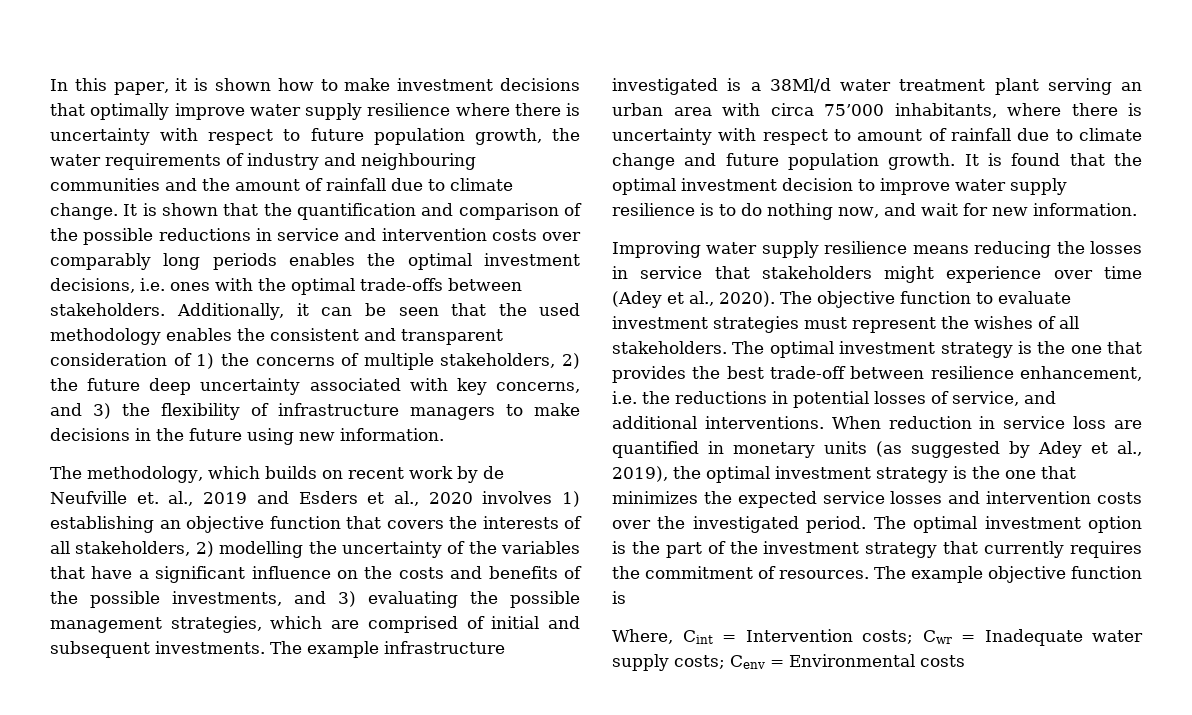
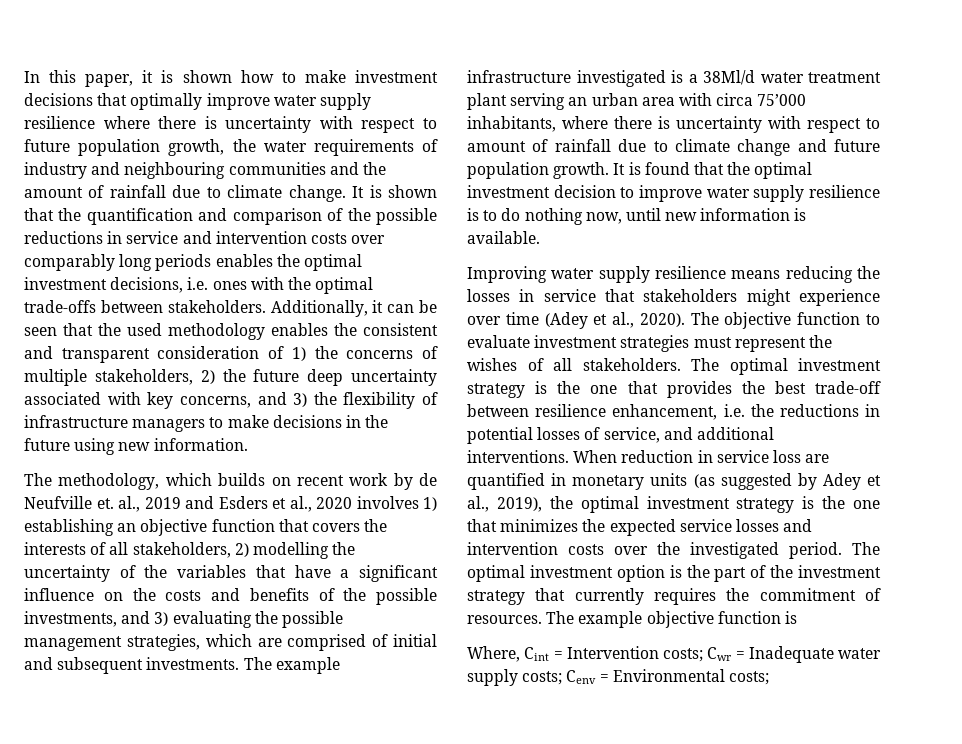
- It is found that the optimal investment decision to improve water supply resilience is to do nothing now, and wait for new information.
+ It is found that the optimal investment decision to improve water supply resilience is to do nothing now, until new information is available.
- Where, Cint = Intervention costs; Cwr = Inadequate water supply costs; Cenv = Environmental costs
+ Where, Cint = Intervention costs; Cwr = Inadequate water supply costs; Cenv = Environmental costs;

